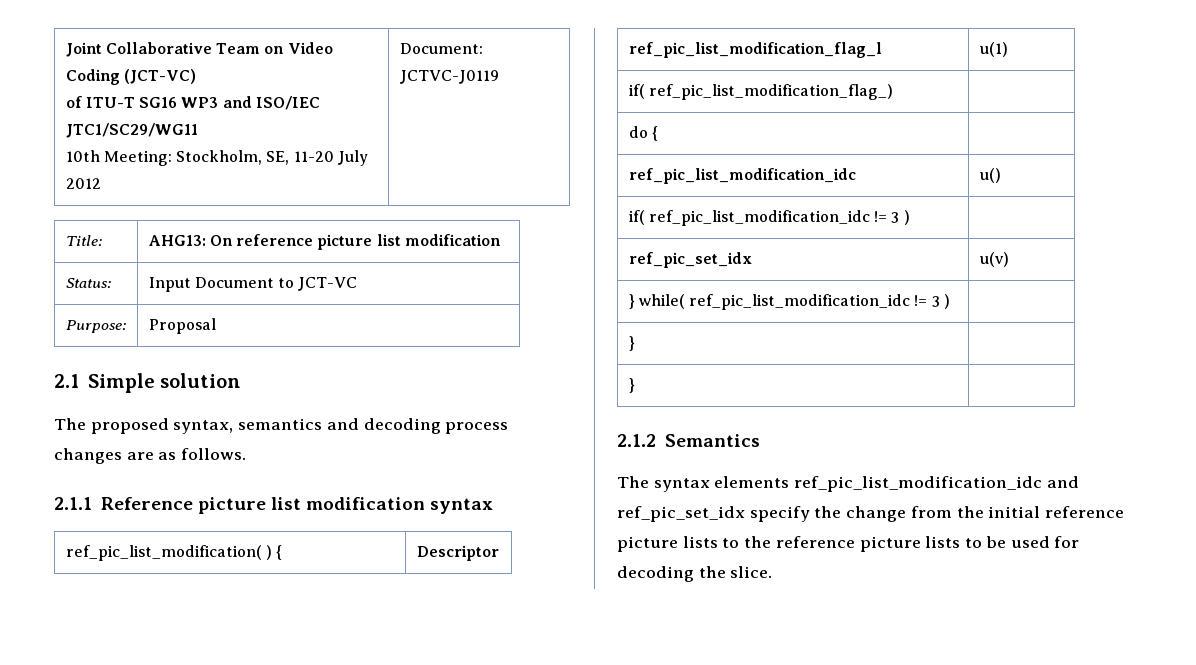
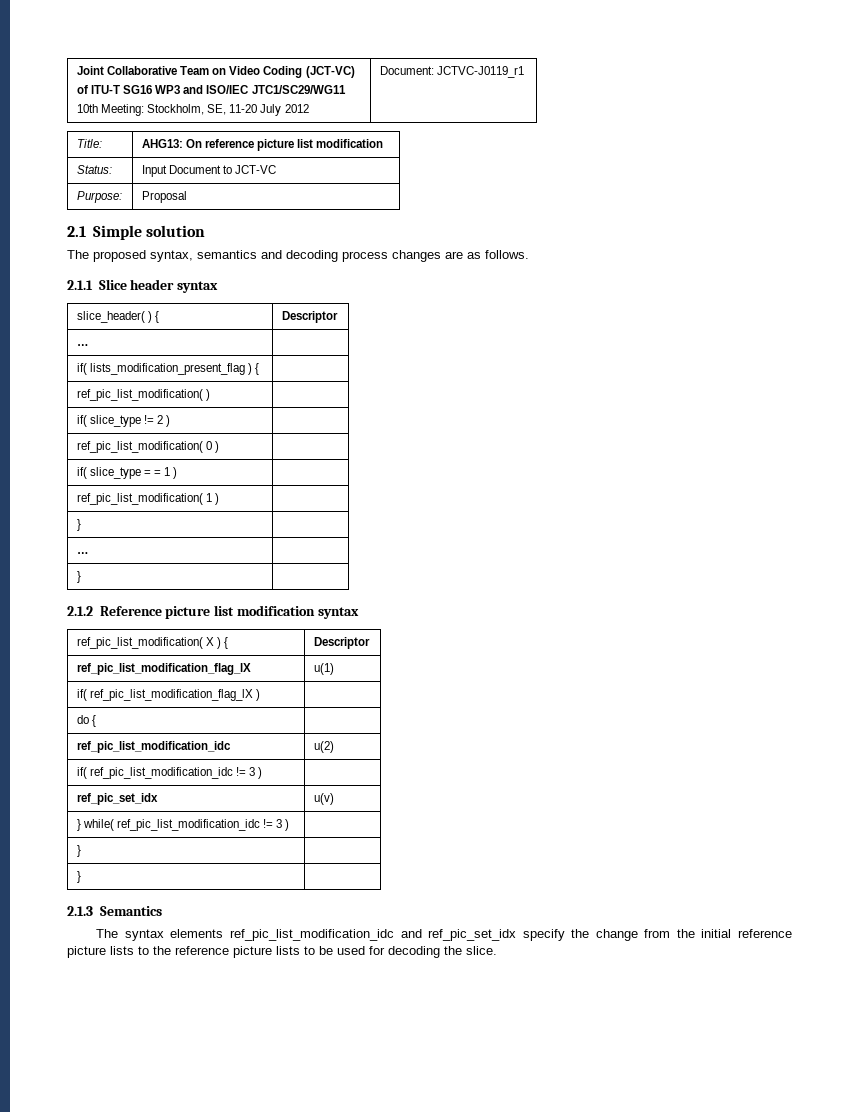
  Joint Collaborative Team on Video Coding (JCT-VC)
  of ITU-T SG16 WP3 and ISO/IEC JTC1/SC29/WG11
- 10th Meeting: Stockholm, SE, 11-20 July 2012 | Document: JCTVC-J0119
+ 10th Meeting: Stockholm, SE, 11-20 July 2012 | Document: JCTVC-J0119_r1
- 2.1.1 Reference picture list modification syntax
+ 2.1.1 Slice header syntax
+ slice_header( ) { | Descriptor
+ … |
+ if( lists_modification_present_flag ) { |
+ ref_pic_list_modification( ) |
+ if( slice_type != 2 ) |
+ ref_pic_list_modification( 0 ) |
+ if( slice_type = = 1 ) |
+ ref_pic_list_modification( 1 ) |
+ } |
+ … |
+ } |
+ 2.1.2 Reference picture list modification syntax
- ref_pic_list_modification( ) { | Descriptor
- ref_pic_list_modification_flag_l | u(1)
+ ref_pic_list_modification( X ) { | Descriptor
+ ref_pic_list_modification_flag_lX | u(1)
- if( ref_pic_list_modification_flag_) |
+ if( ref_pic_list_modification_flag_lX ) |
- ref_pic_list_modification_idc | u()
+ ref_pic_list_modification_idc | u(2)
- 2.1.2 Semantics
+ 2.1.3 Semantics

